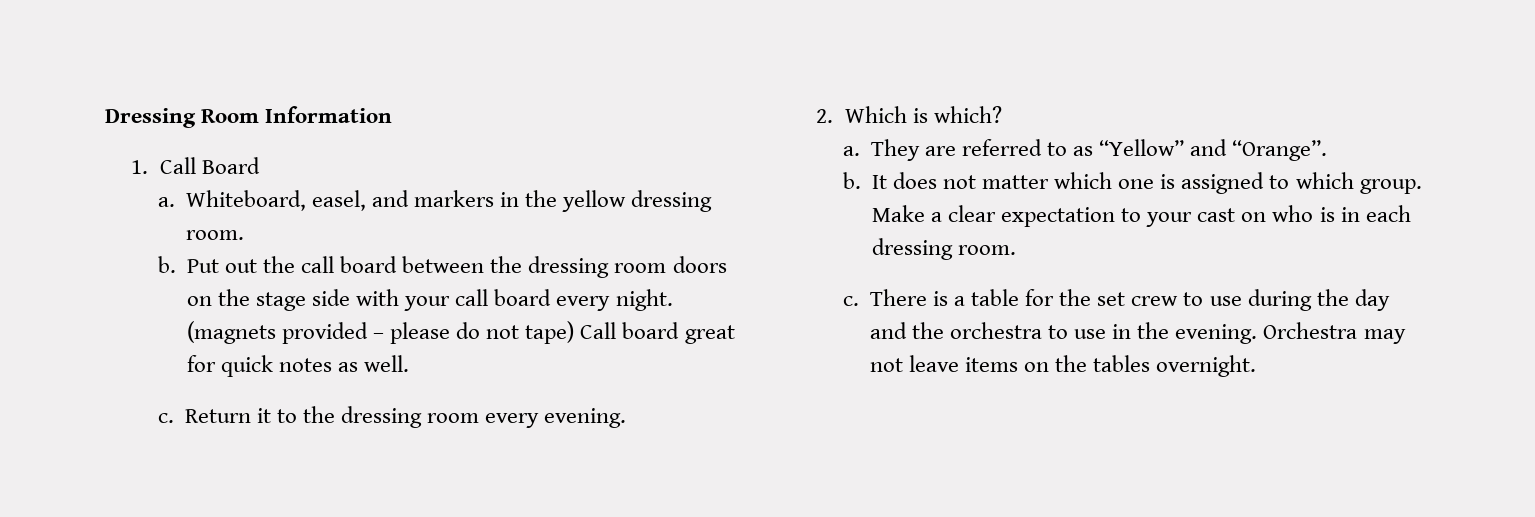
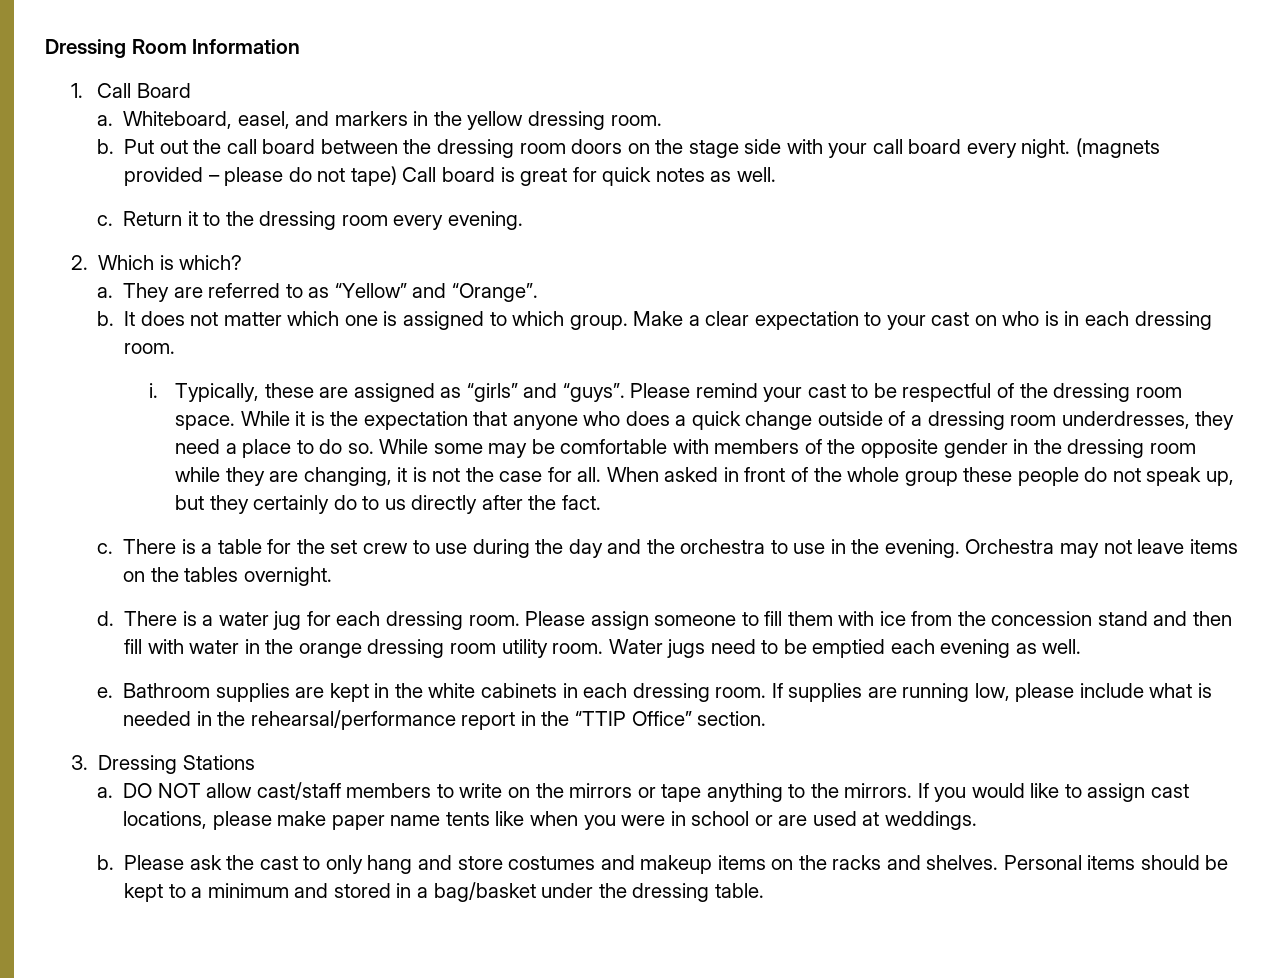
- (magnets provided – please do not tape) Call board great for quick notes as well.
+ (magnets provided – please do not tape) Call board is great for quick notes as well.
+ i. Typically, these are assigned as “girls” and “guys”. Please remind your cast to be respectful of the dressing room space. While it is the expectation that anyone who does a quick change outside of a dressing room underdresses, they need a place to do so. While some may be comfortable with members of the opposite gender in the dressing room while they are changing, it is not the case for all. When asked in front of the whole group these people do not speak up, but they certainly do to us directly after the fact.
+ d. There is a water jug for each dressing room. Please assign someone to fill them with ice from the concession stand and then fill with water in the orange dressing room utility room. Water jugs need to be emptied each evening as well.
+ e. Bathroom supplies are kept in the white cabinets in each dressing room. If supplies are running low, please include what is needed in the rehearsal/performance report in the “TTIP Office” section.
+ 3. Dressing Stations
+ a. DO NOT allow cast/staff members to write on the mirrors or tape anything to the mirrors. If you would like to assign cast locations, please make paper name tents like when you were in school or are used at weddings.
+ b. Please ask the cast to only hang and store costumes and makeup items on the racks and shelves. Personal items should be kept to a minimum and stored in a bag/basket under the dressing table.

